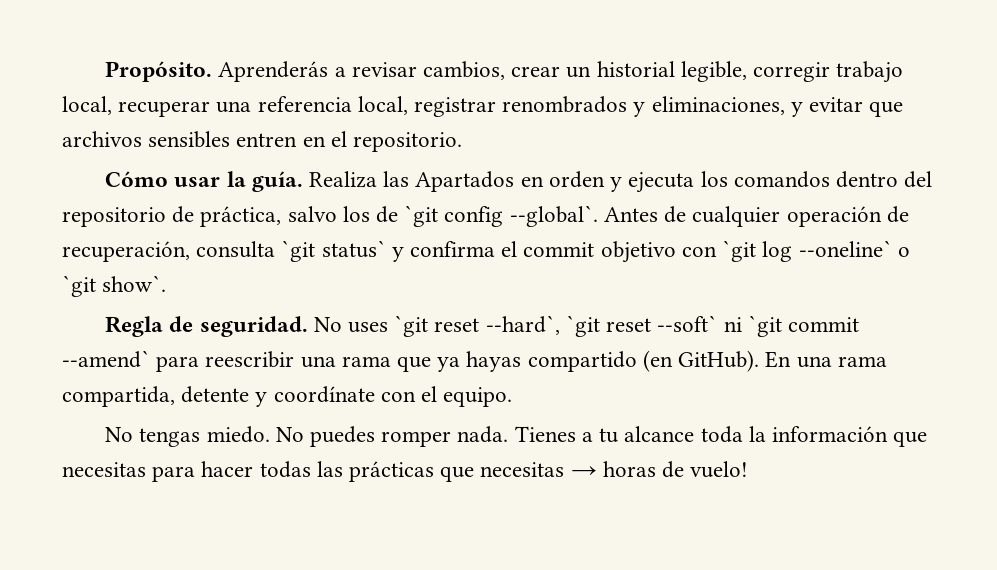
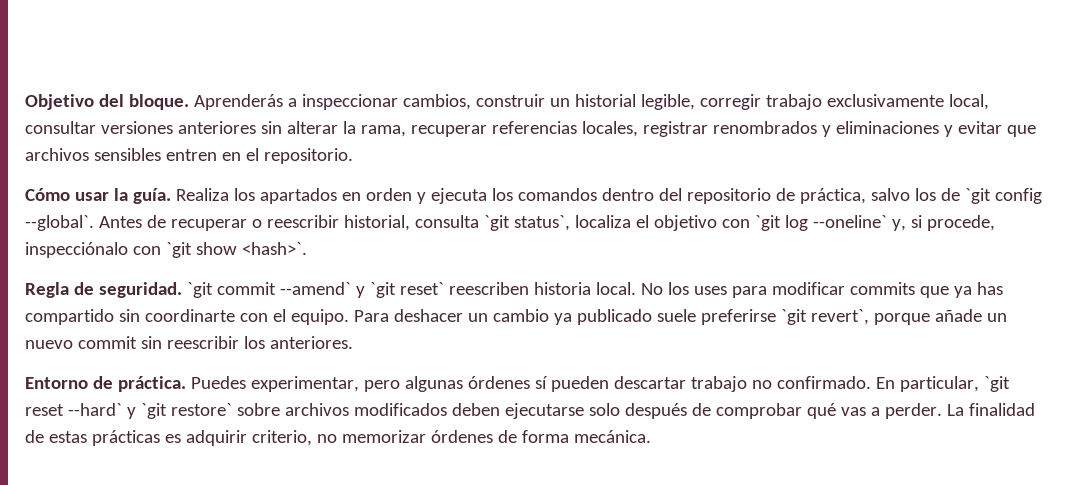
- Propósito. Aprenderás a revisar cambios, crear un historial legible, corregir trabajo local, recuperar una referencia local, registrar renombrados y eliminaciones, y evitar que archivos sensibles entren en el repositorio.
+ Objetivo del bloque. Aprenderás a inspeccionar cambios, construir un historial legible, corregir trabajo exclusivamente local, consultar versiones anteriores sin alterar la rama, recuperar referencias locales, registrar renombrados y eliminaciones y evitar que archivos sensibles entren en el repositorio.
- Realiza las Apartados en orden y ejecuta los comandos dentro del repositorio de práctica, salvo los de `git config --global`.
+ Realiza los apartados en orden y ejecuta los comandos dentro del repositorio de práctica, salvo los de `git config --global`.
- Antes de cualquier operación de recuperación, consulta `git status` y confirma el commit objetivo con `git log --oneline` o `git show`.
- Regla de seguridad. No uses `git reset --hard`, `git reset --soft` ni `git commit --amend` para reescribir una rama que ya hayas compartido (en GitHub). En una rama compartida, detente y coordínate con el equipo.
- No tengas miedo. No puedes romper nada. Tienes a tu alcance toda la información que necesitas para hacer todas las prácticas que necesitas → horas de vuelo!
+ Antes de recuperar o reescribir historial, consulta `git status`, localiza el objetivo con `git log --oneline` y, si procede, inspecciónalo con `git show <hash>`.
+ Regla de seguridad. `git commit --amend` y `git reset` reescriben historia local. No los uses para modificar commits que ya has compartido sin coordinarte con el equipo. Para deshacer un cambio ya publicado suele preferirse `git revert`, porque añade un nuevo commit sin reescribir los anteriores.
+ Entorno de práctica. Puedes experimentar, pero algunas órdenes sí pueden descartar trabajo no confirmado. En particular, `git reset --hard` y `git restore` sobre archivos modificados deben ejecutarse solo después de comprobar qué vas a perder. La finalidad de estas prácticas es adquirir criterio, no memorizar órdenes de forma mecánica.

